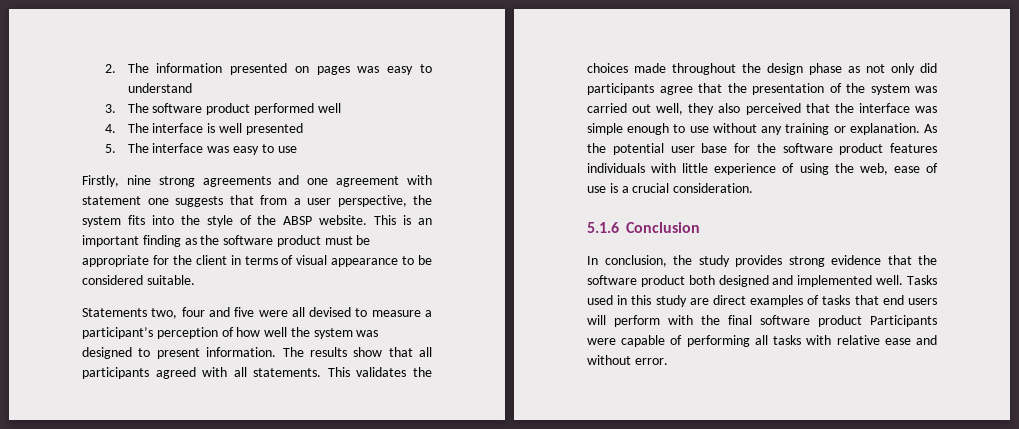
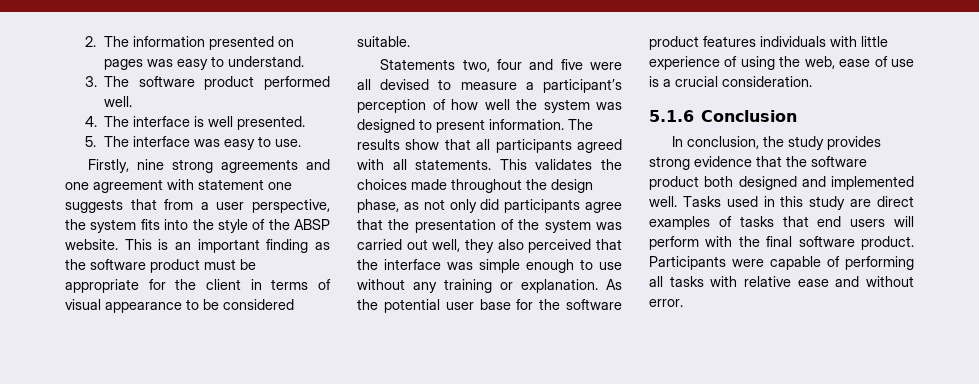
- 2. The information presented on pages was easy to understand
+ 2. The information presented on pages was easy to understand.
- 3. The software product performed well
+ 3. The software product performed well.
- 4. The interface is well presented
+ 4. The interface is well presented.
- 5. The interface was easy to use
+ 5. The interface was easy to use.
- This validates the choices made throughout the design phase as not only did participants agree that the presentation of the system was carried out well, they also perceived that the interface was simple enough to use without any training or explanation.
+ This validates the choices made throughout the design phase, as not only did participants agree that the presentation of the system was carried out well, they also perceived that the interface was simple enough to use without any training or explanation.
- Tasks used in this study are direct examples of tasks that end users will perform with the final software product Participants were capable of performing all tasks with relative ease and without error.
+ Tasks used in this study are direct examples of tasks that end users will perform with the final software product. Participants were capable of performing all tasks with relative ease and without error.

